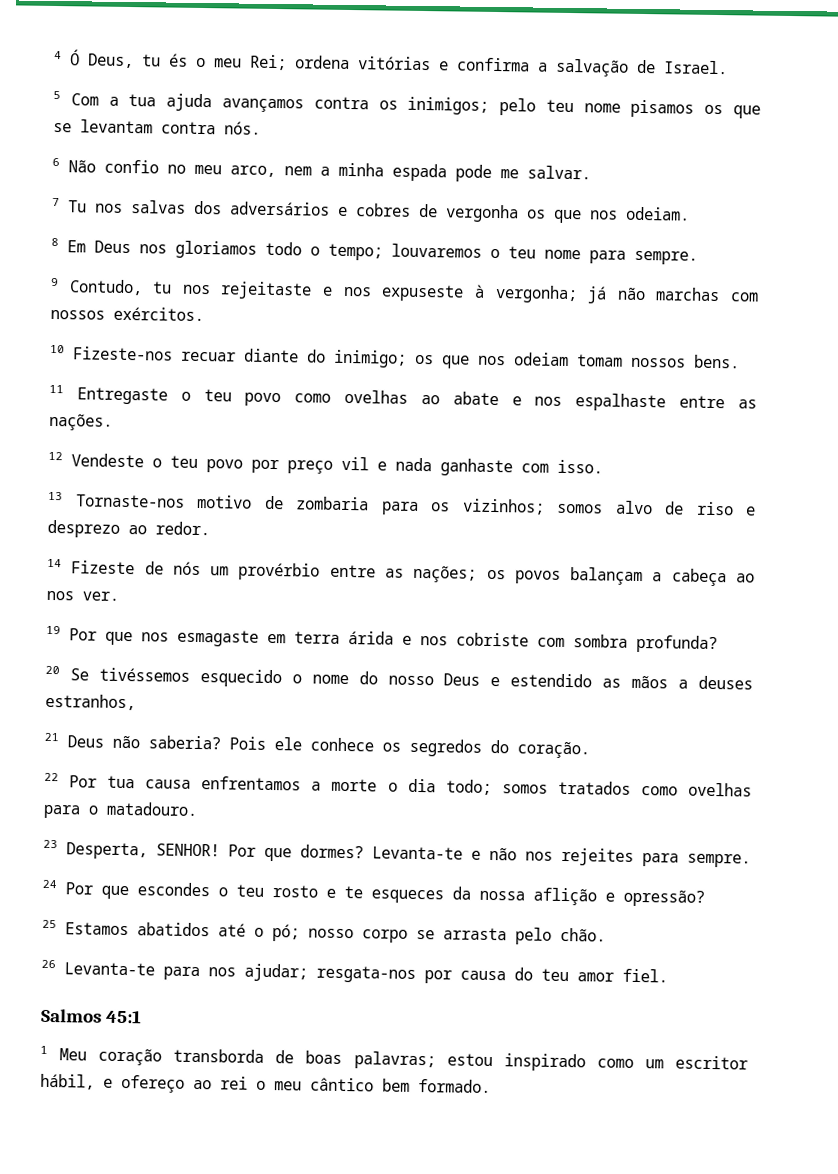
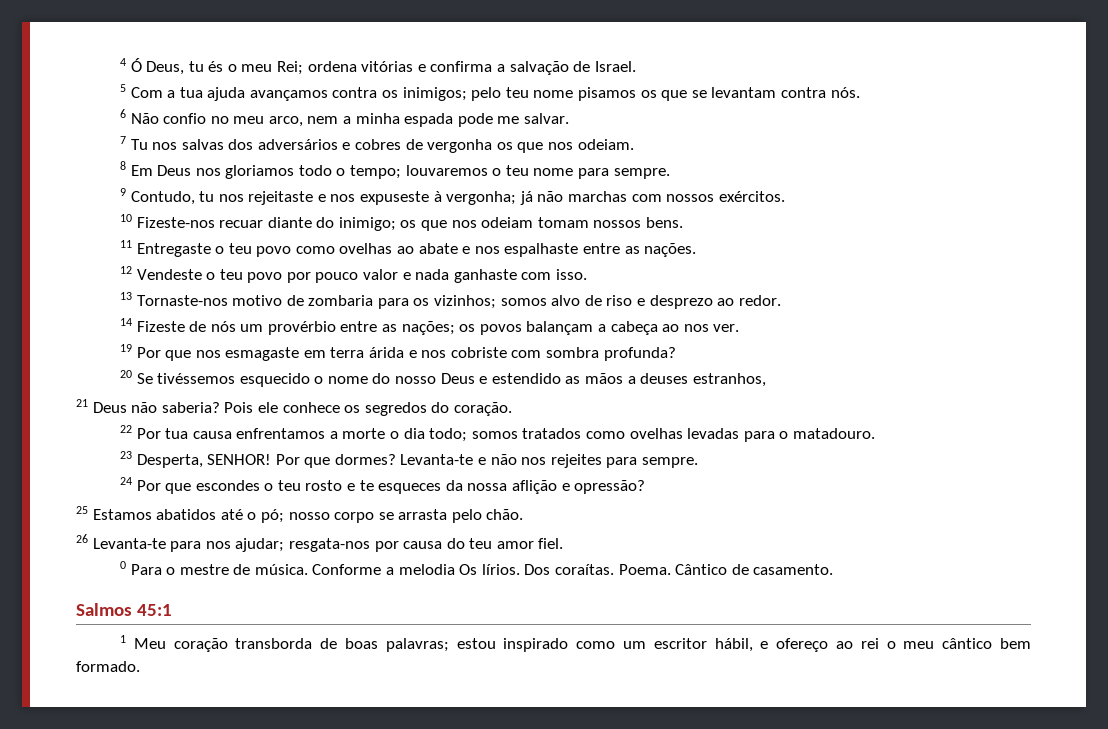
- 12 Vendeste o teu povo por preço vil e nada ganhaste com isso.
+ 12 Vendeste o teu povo por pouco valor e nada ganhaste com isso.
- 22 Por tua causa enfrentamos a morte o dia todo; somos tratados como ovelhas para o matadouro.
+ 22 Por tua causa enfrentamos a morte o dia todo; somos tratados como ovelhas levadas para o matadouro.
+ 0 Para o mestre de música. Conforme a melodia Os lírios. Dos coraítas. Poema. Cântico de casamento.

